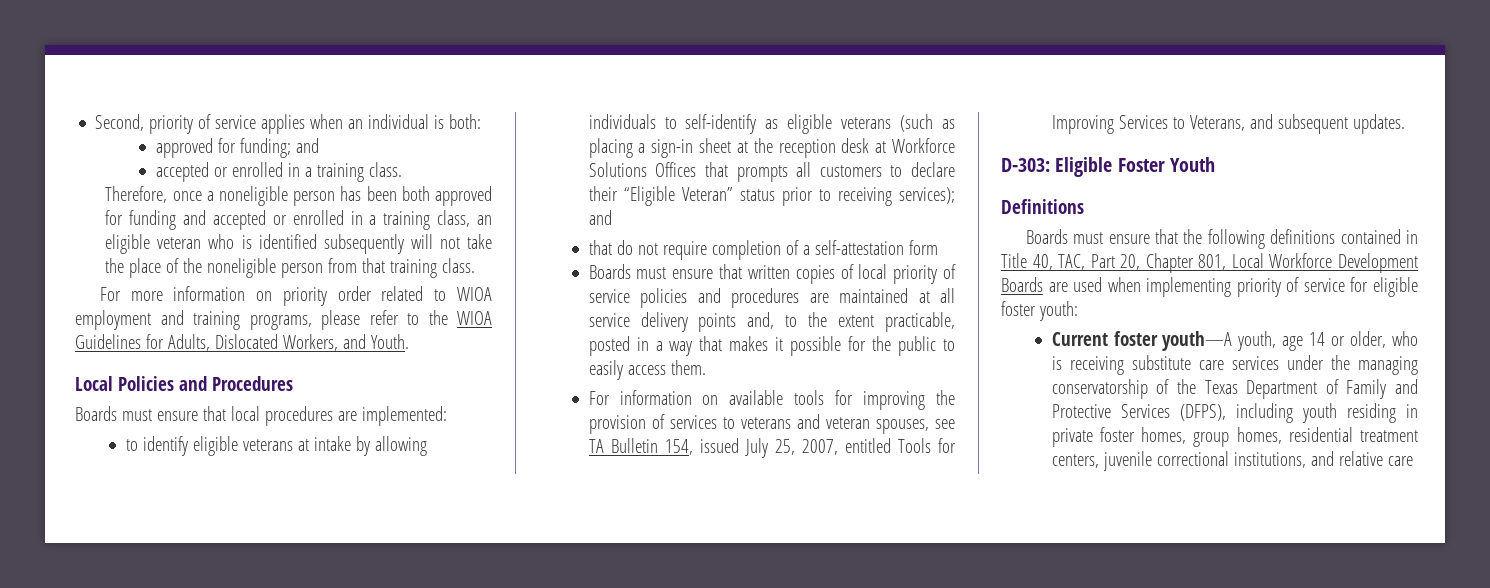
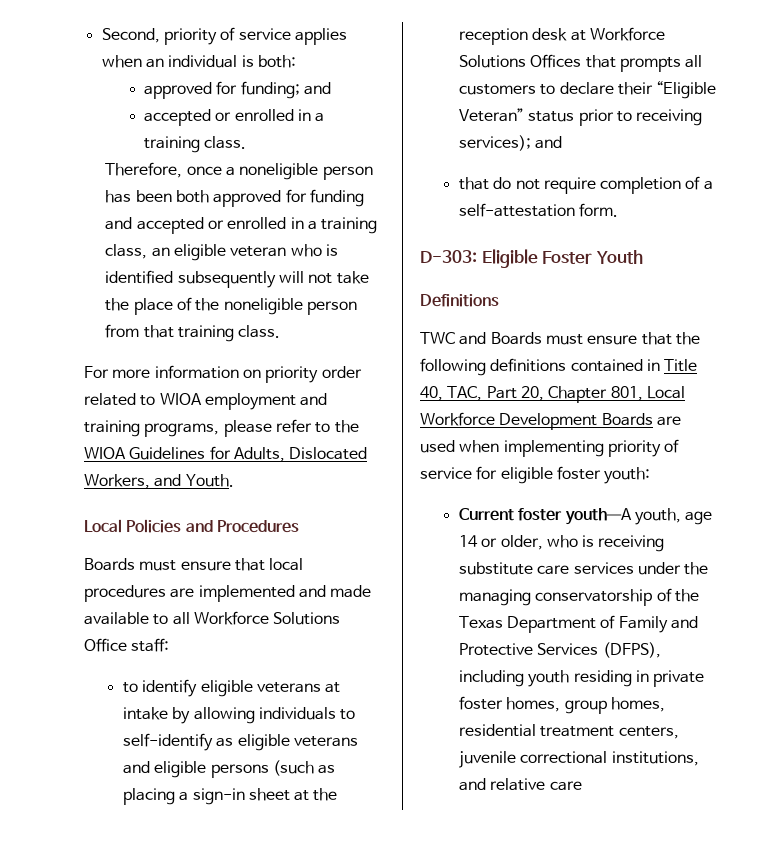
- Boards must ensure that local procedures are implemented:
+ Boards must ensure that local procedures are implemented and made available to all Workforce Solutions Office staff:
- to identify eligible veterans at intake by allowing individuals to self-identify as eligible veterans (such as placing a sign-in sheet at the reception desk at Workforce Solutions Offices that prompts all customers to declare their “Eligible Veteran” status prior to receiving services); and
+ to identify eligible veterans at intake by allowing individuals to self-identify as eligible veterans and eligible persons (such as placing a sign-in sheet at the reception desk at Workforce Solutions Offices that prompts all customers to declare their “Eligible Veteran” status prior to receiving services); and
- that do not require completion of a self-attestation form
- Boards must ensure that written copies of local priority of service policies and procedures are maintained at all service delivery points and, to the extent practicable, posted in a way that makes it possible for the public to easily access them.
- For information on available tools for improving the provision of services to veterans and veteran spouses, see TA Bulletin 154, issued July 25, 2007, entitled Tools for Improving Services to Veterans, and subsequent updates.
+ that do not require completion of a self-attestation form.
- Boards must ensure that the following definitions contained in Title 40, TAC, Part 20, Chapter 801, Local Workforce Development Boards are used when implementing priority of service for eligible foster youth:
+ TWC and Boards must ensure that the following definitions contained in Title 40, TAC, Part 20, Chapter 801, Local Workforce Development Boards are used when implementing priority of service for eligible foster youth:

